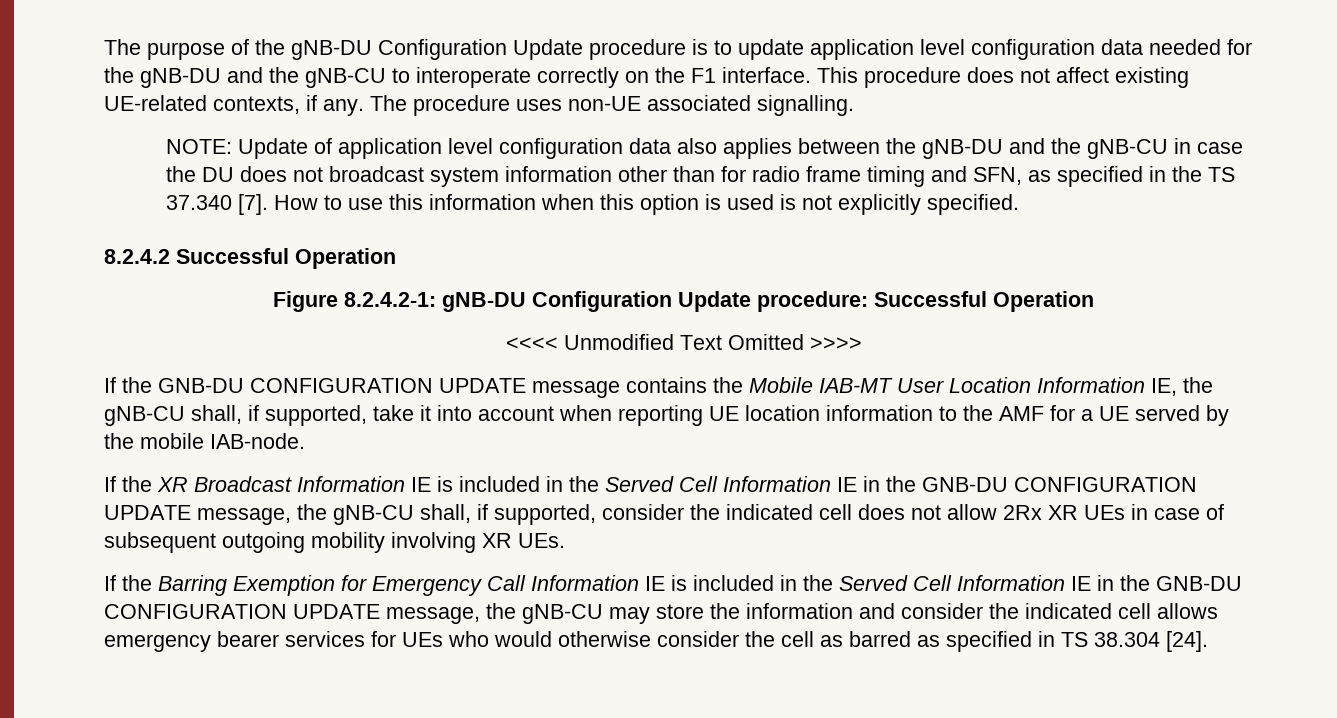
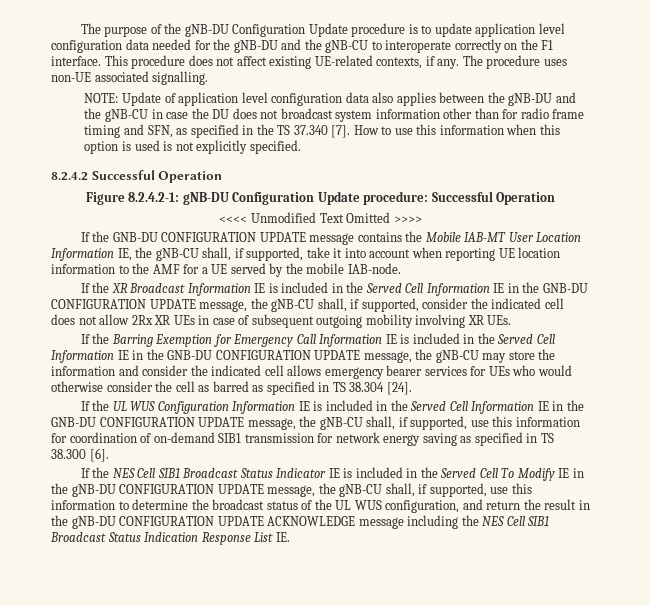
+ If the UL WUS Configuration Information IE is included in the Served Cell Information IE in the GNB-DU CONFIGURATION UPDATE message, the gNB-CU shall, if supported, use this information for coordination of on-demand SIB1 transmission for network energy saving as specified in TS 38.300 [6].
+ If the NES Cell SIB1 Broadcast Status Indicator IE is included in the Served Cell To Modify IE in the gNB-DU CONFIGURATION UPDATE message, the gNB-CU shall, if supported, use this information to determine the broadcast status of the UL WUS configuration, and return the result in the gNB-DU CONFIGURATION UPDATE ACKNOWLEDGE message including the NES Cell SIB1 Broadcast Status Indication Response List IE.

